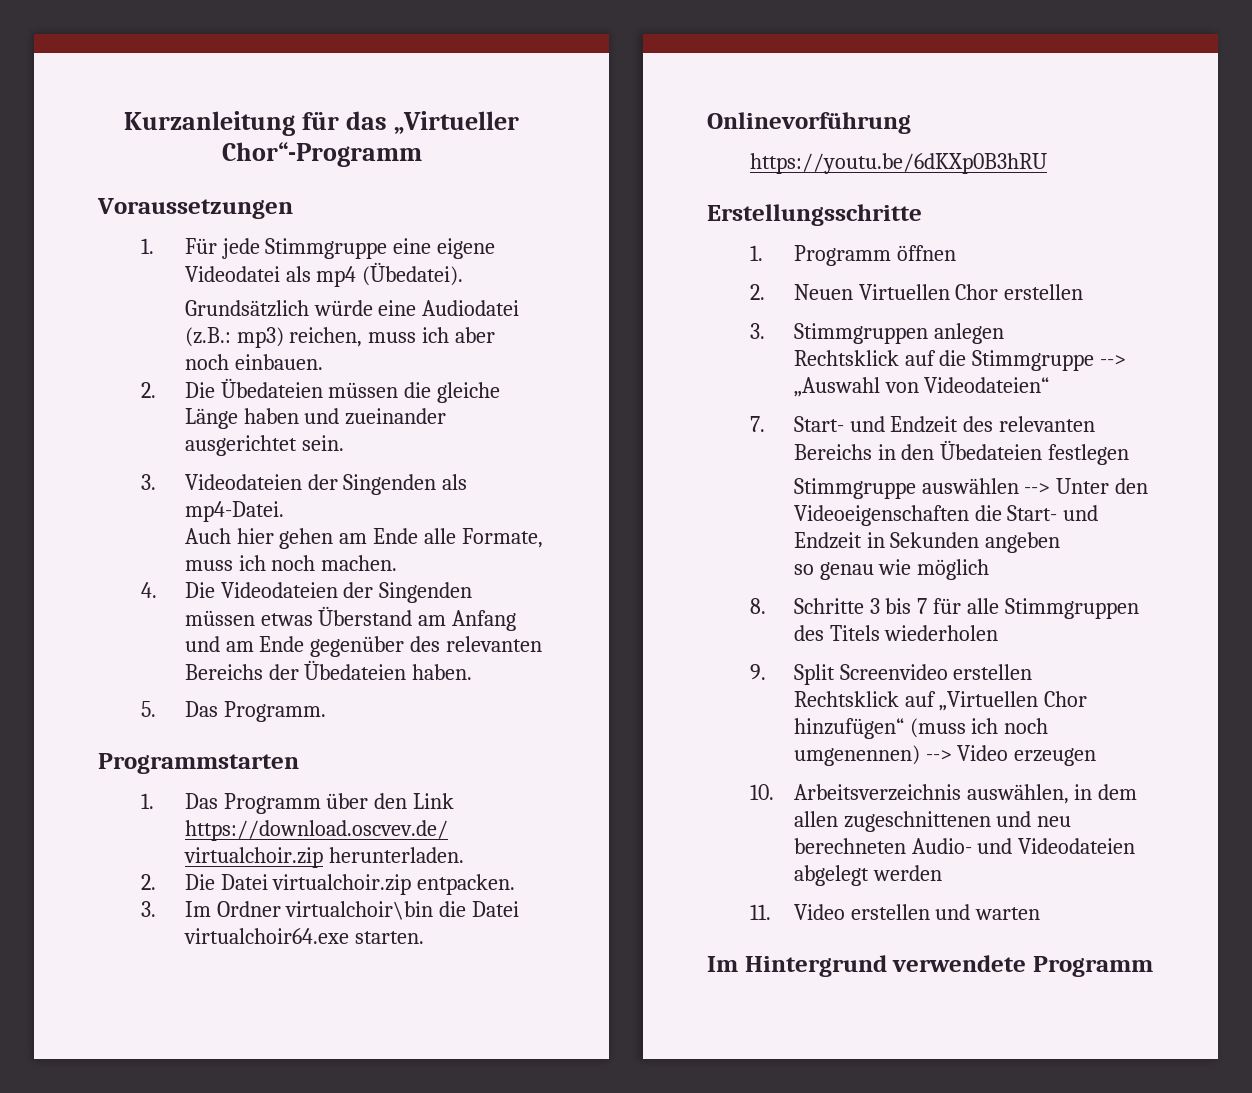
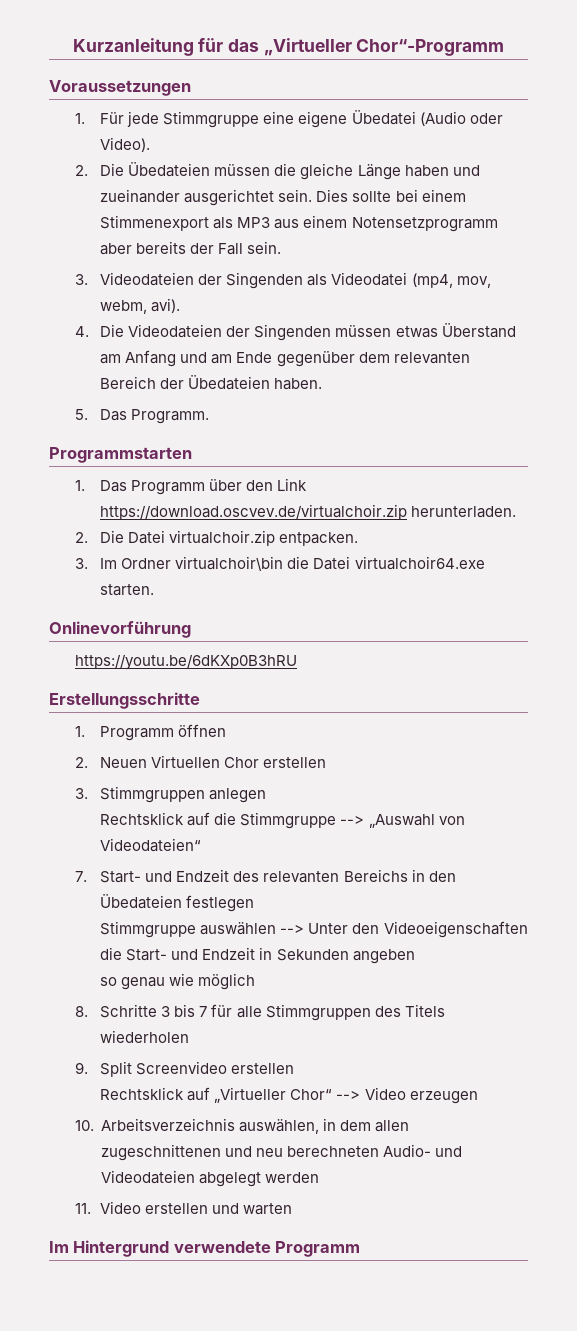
- 1. Für jede Stimmgruppe eine eigene Videodatei als mp4 (Übedatei).
- Grundsätzlich würde eine Audiodatei (z.B.: mp3) reichen, muss ich aber noch einbauen.
+ 1. Für jede Stimmgruppe eine eigene Übedatei (Audio oder Video).
+ Dies sollte bei einem Stimmenexport als MP3 aus einem Notensetzprogramm aber bereits der Fall sein.
- 3. Videodateien der Singenden als mp4-Datei.
- Auch hier gehen am Ende alle Formate, muss ich noch machen.
+ 3. Videodateien der Singenden als Videodatei (mp4, mov, webm, avi).
- 4. Die Videodateien der Singenden müssen etwas Überstand am Anfang und am Ende gegenüber des relevanten Bereichs der Übedateien haben.
+ 4. Die Videodateien der Singenden müssen etwas Überstand am Anfang und am Ende gegenüber dem relevanten Bereich der Übedateien haben.
- Rechtsklick auf „Virtuellen Chor hinzufügen“ (muss ich noch umgenennen) --> Video erzeugen
+ Rechtsklick auf „Virtueller Chor“ --> Video erzeugen

